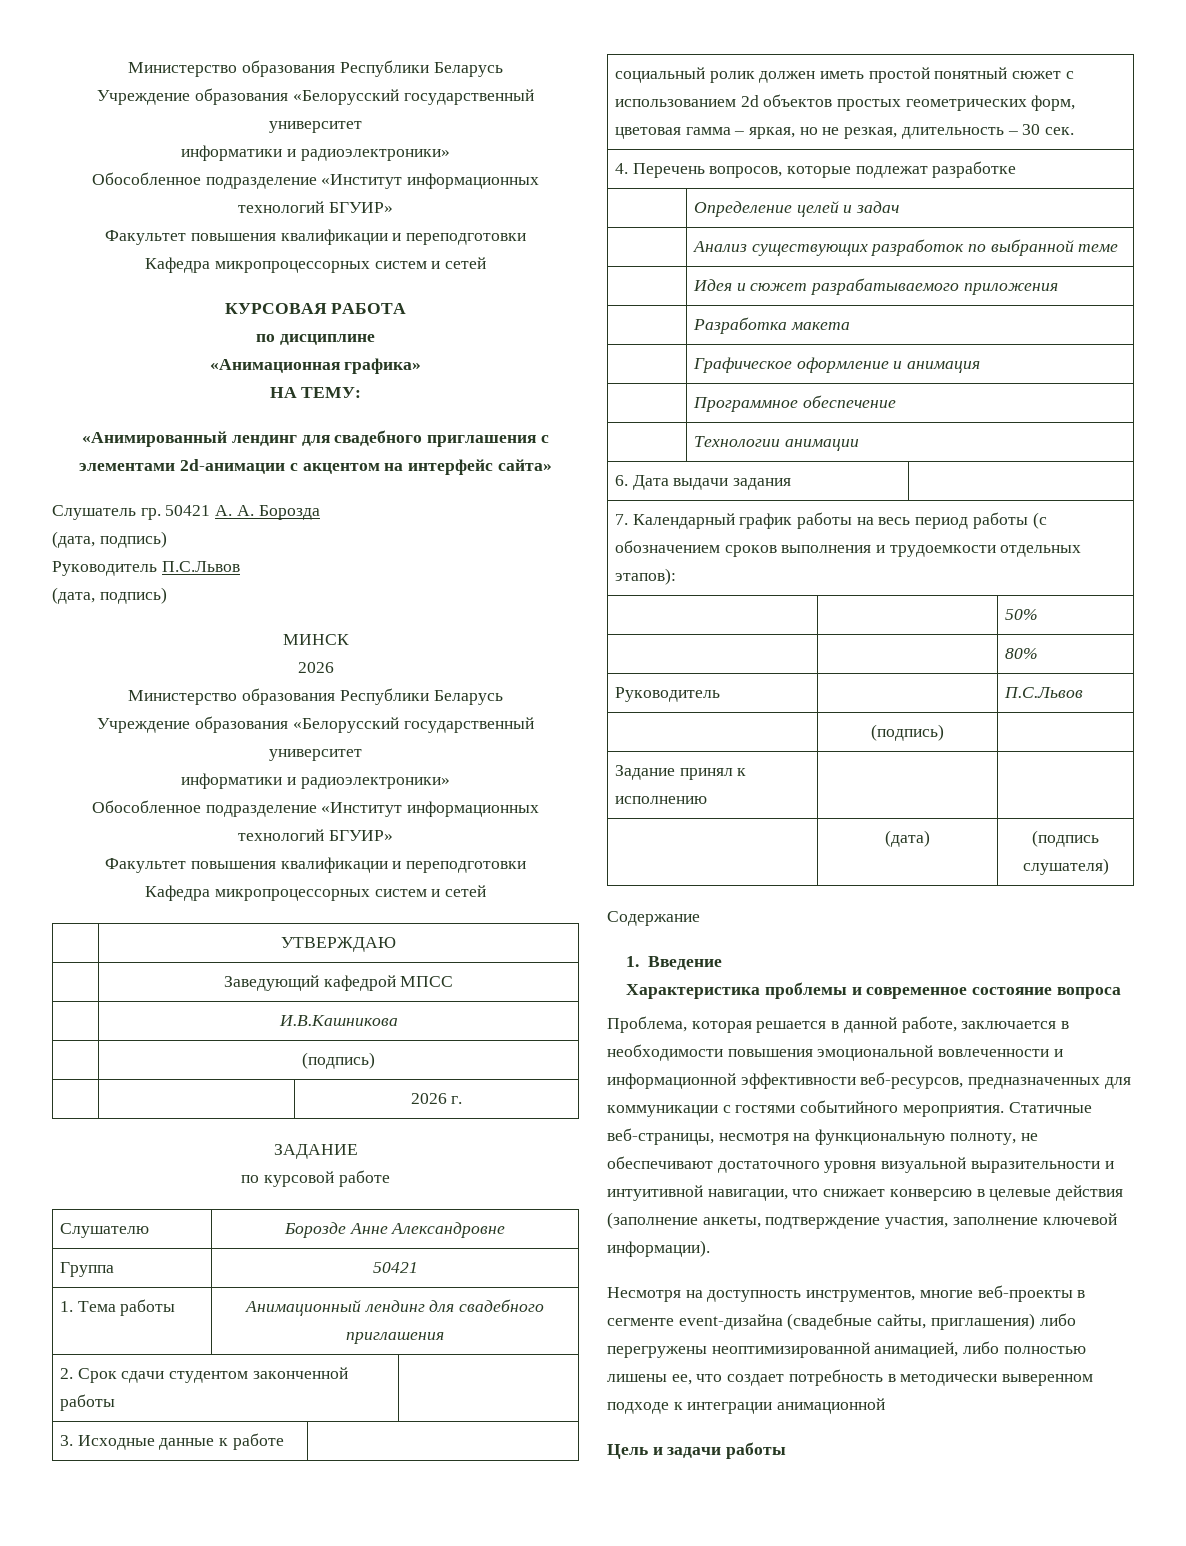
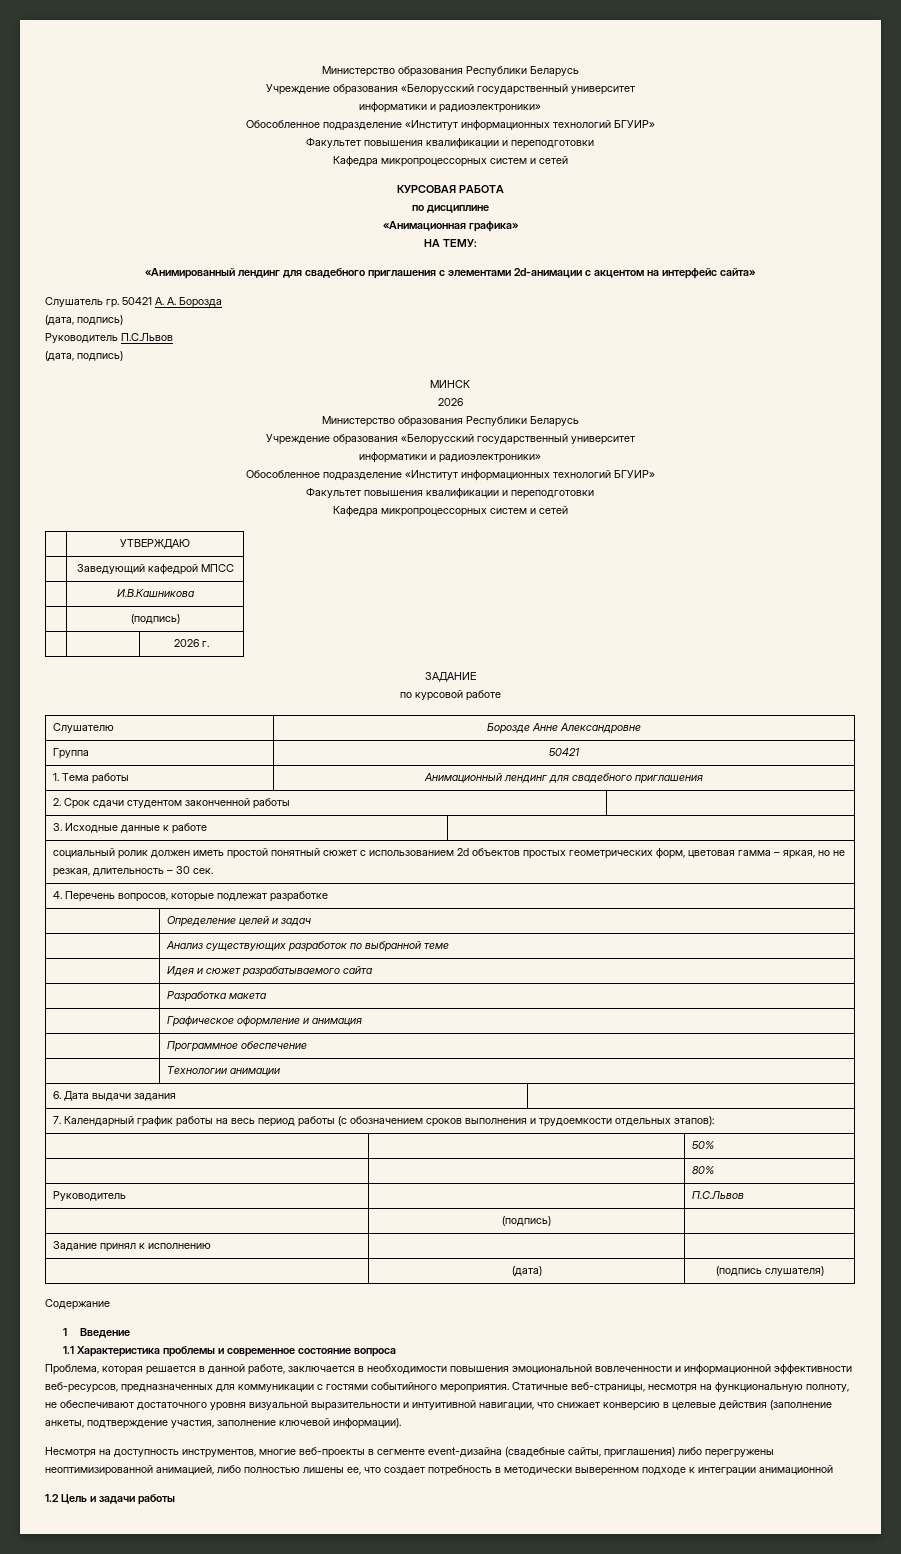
- | Идея и сюжет разрабатываемого приложения
+ | Идея и сюжет разрабатываемого сайта
- 1. Введение
+ 1 Введение
- Характеристика проблемы и современное состояние вопроса
+ 1.1 Характеристика проблемы и современное состояние вопроса
- Цель и задачи работы
+ 1.2 Цель и задачи работы

